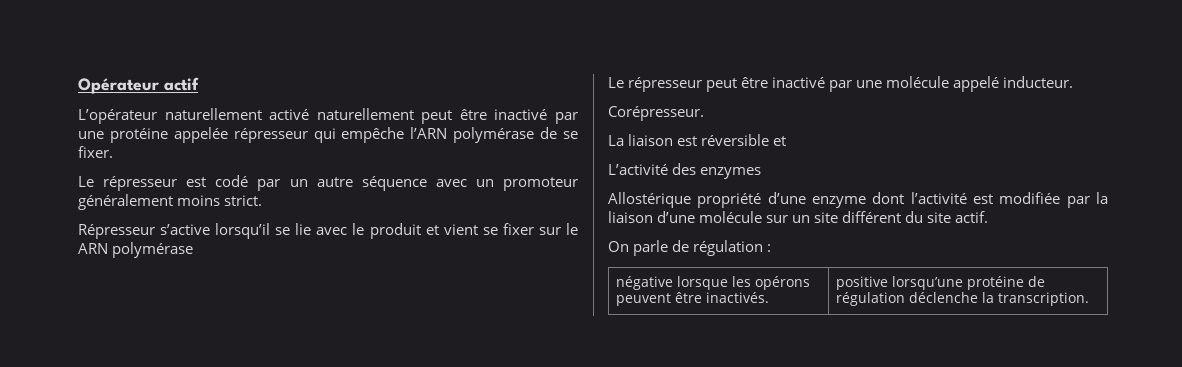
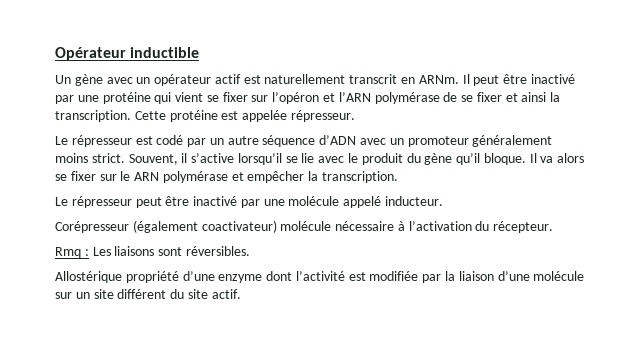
- Opérateur actif
- L’opérateur naturellement activé naturellement peut être inactivé par une protéine appelée répresseur qui empêche l’ARN polymérase de se fixer.
+ Opérateur inductible
+ Un gène avec un opérateur actif est naturellement transcrit en ARNm. Il peut être inactivé par une protéine qui vient se fixer sur l’opéron et l’ARN polymérase de se fixer et ainsi la transcription. Cette protéine est appelée répresseur.
- Le répresseur est codé par un autre séquence avec un promoteur généralement moins strict.
- Répresseur s’active lorsqu’il se lie avec le produit et vient se fixer sur le ARN polymérase
+ Le répresseur est codé par un autre séquence d’ADN avec un promoteur généralement moins strict. Souvent, il s’active lorsqu’il se lie avec le produit du gène qu’il bloque. Il va alors se fixer sur le ARN polymérase et empêcher la transcription.
- Corépresseur.
- La liaison est réversible et
- L’activité des enzymes
+ Corépresseur (également coactivateur) molécule nécessaire à l’activation du récepteur.
+ Rmq : Les liaisons sont réversibles.
- On parle de régulation :
- négative lorsque les opérons peuvent être inactivés. | positive lorsqu’une protéine de régulation déclenche la transcription.

